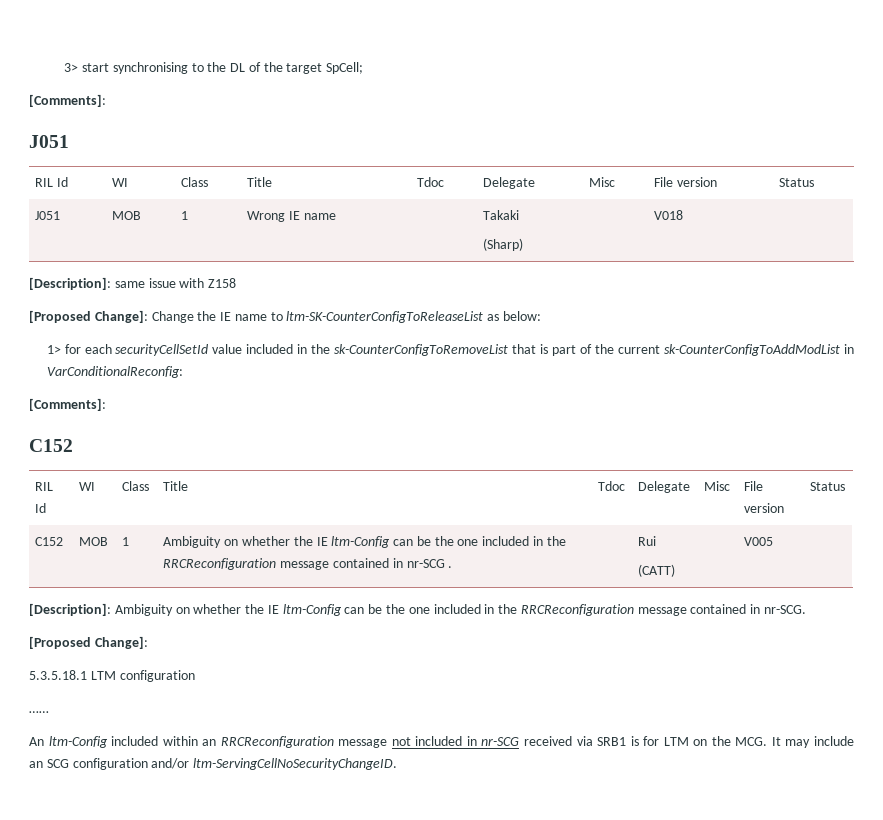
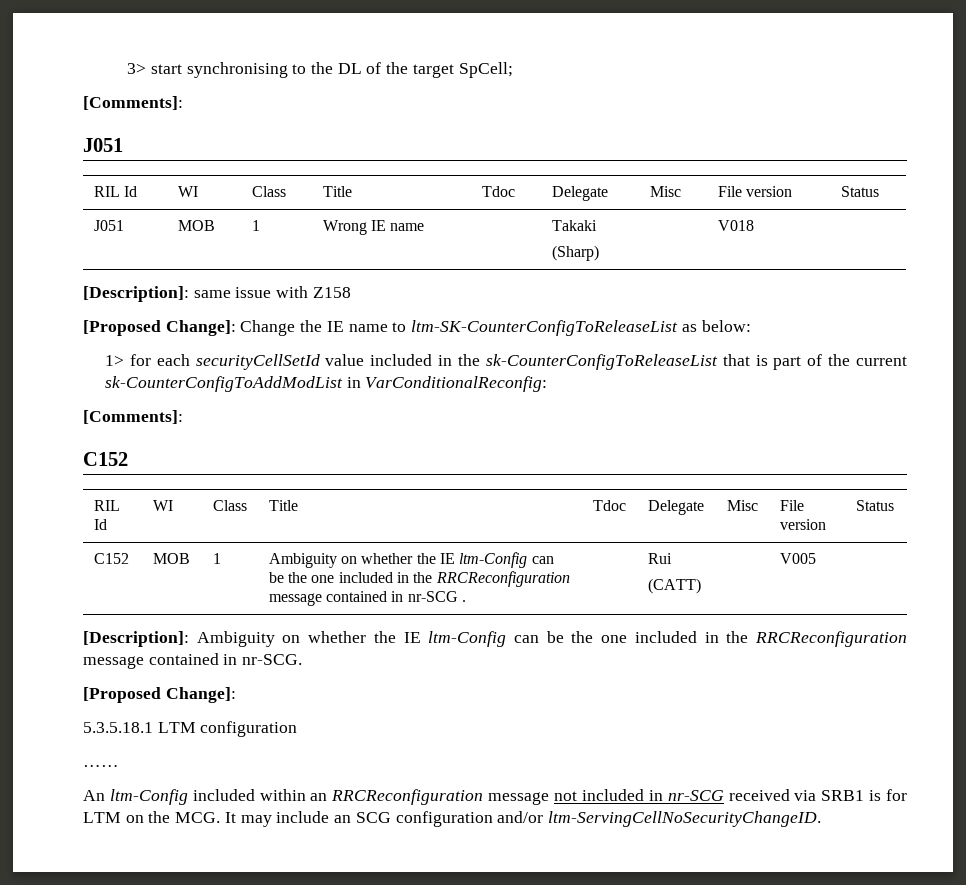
- 1> for each securityCellSetId value included in the sk-CounterConfigToRemoveList that is part of the current sk-CounterConfigToAddModList in VarConditionalReconfig:
+ 1> for each securityCellSetId value included in the sk-CounterConfigToReleaseList that is part of the current sk-CounterConfigToAddModList in VarConditionalReconfig:

